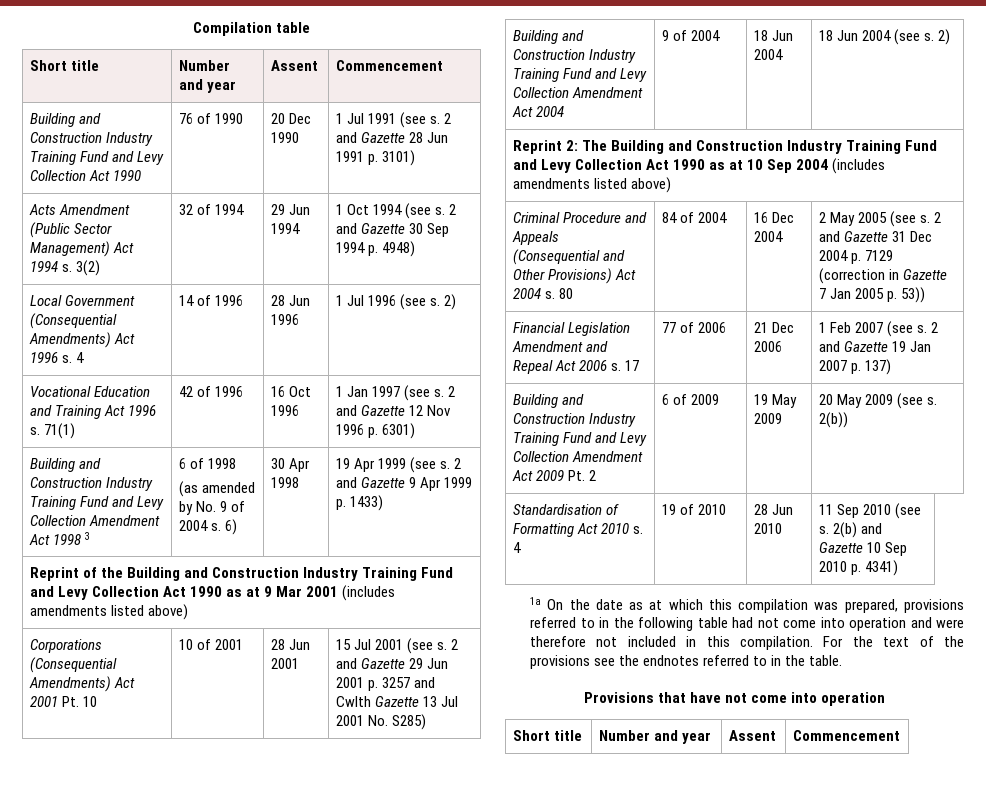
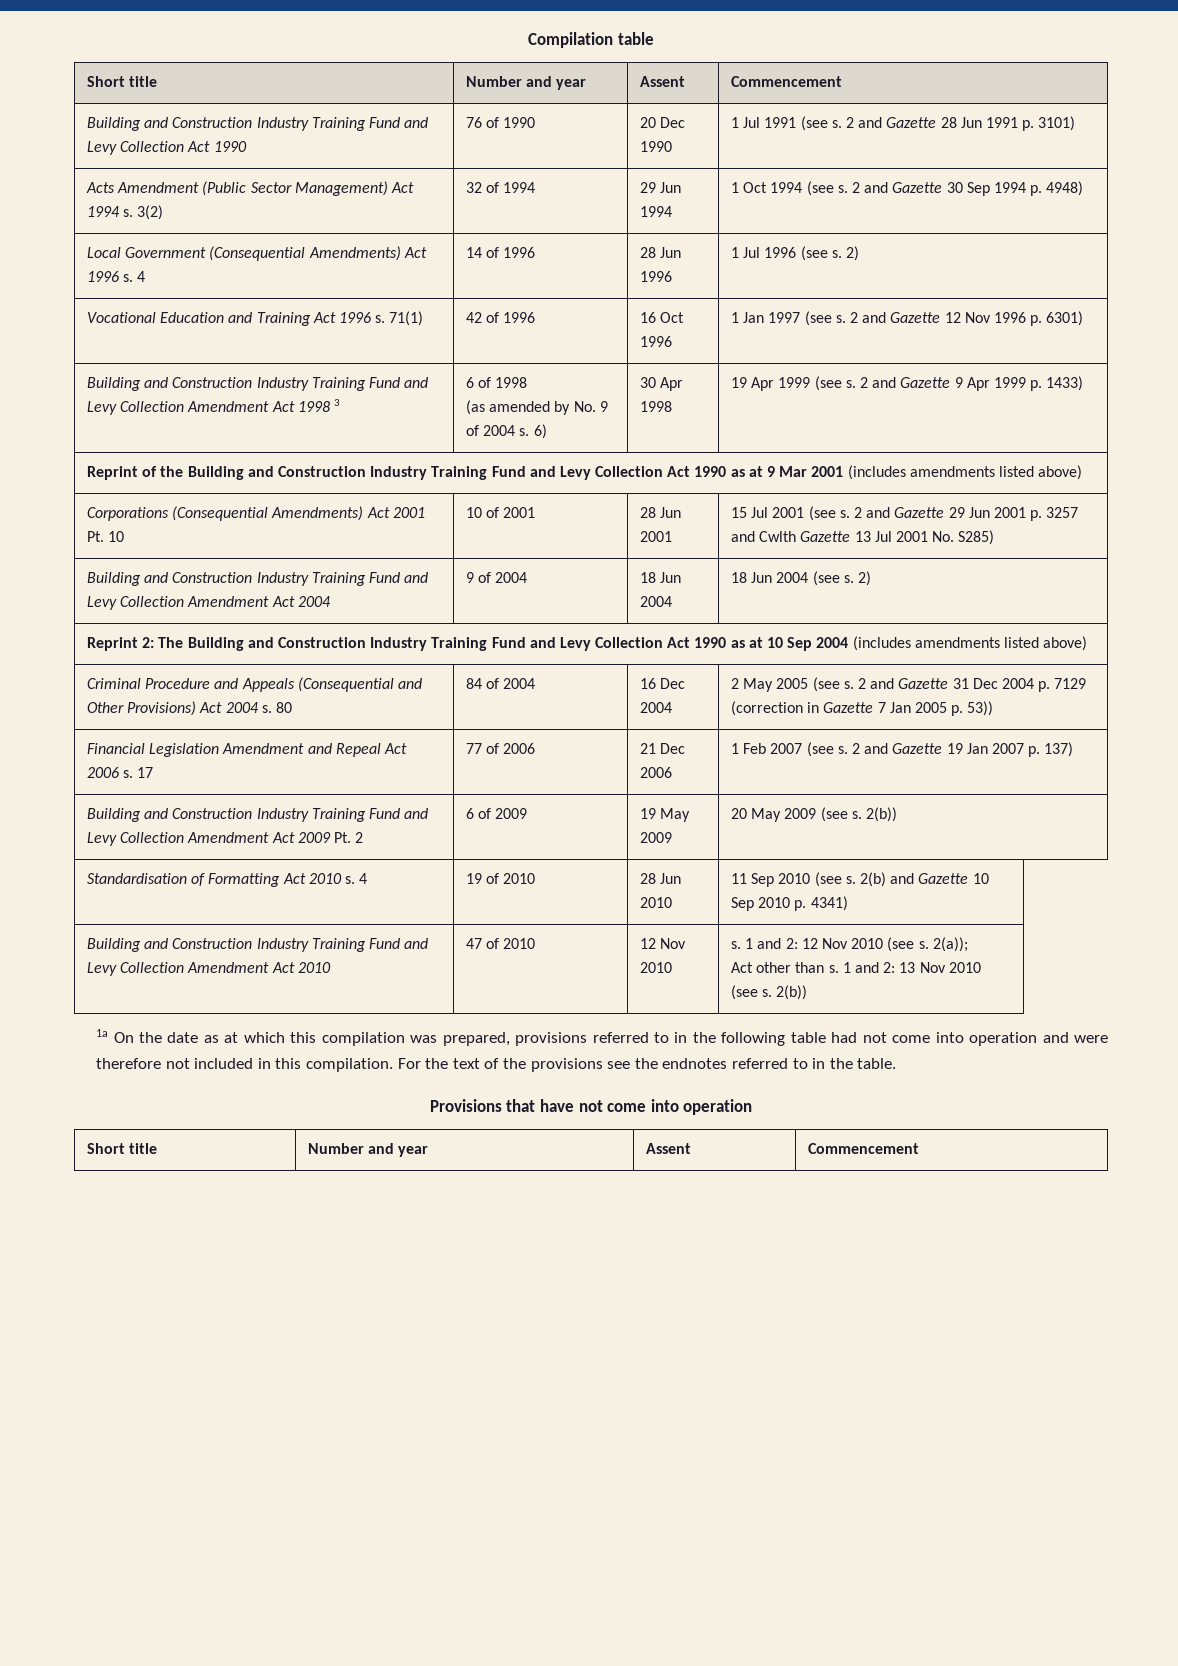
+ Building and Construction Industry Training Fund and Levy Collection Amendment Act 2010 | 47 of 2010 | 12 Nov 2010 | s. 1 and 2: 12 Nov 2010 (see s. 2(a));
+ Act other than s. 1 and 2: 13 Nov 2010 (see s. 2(b))

